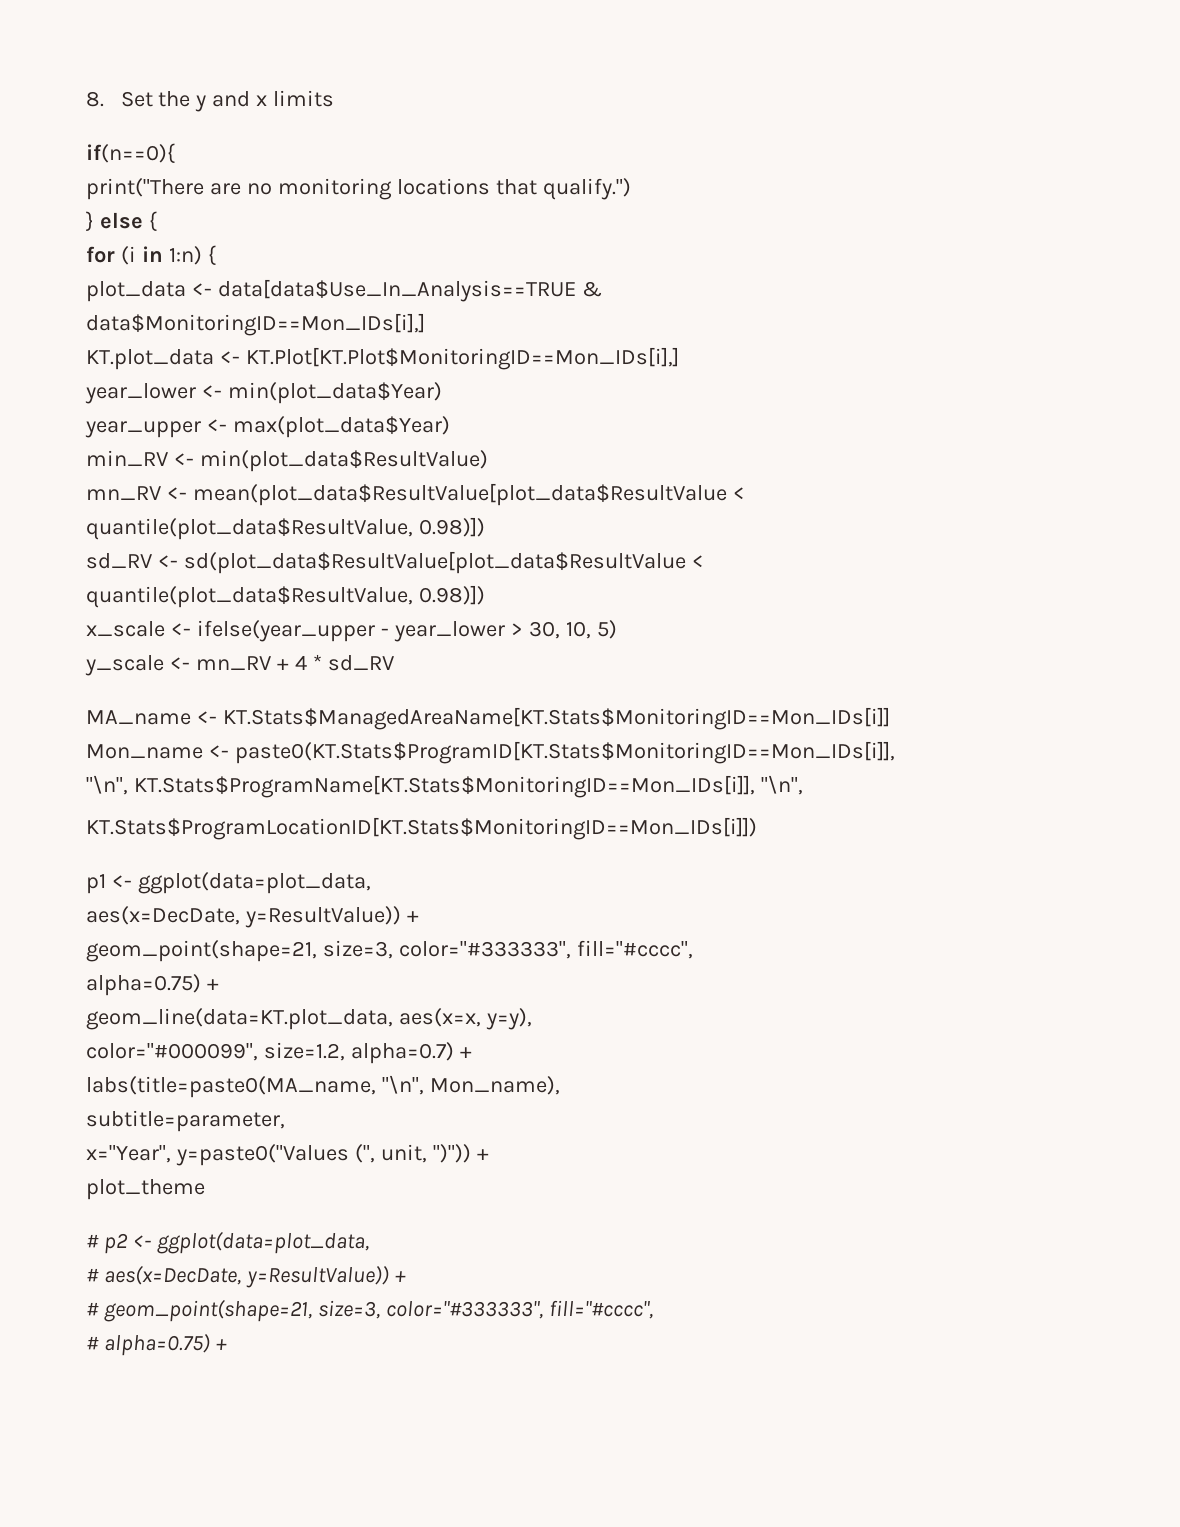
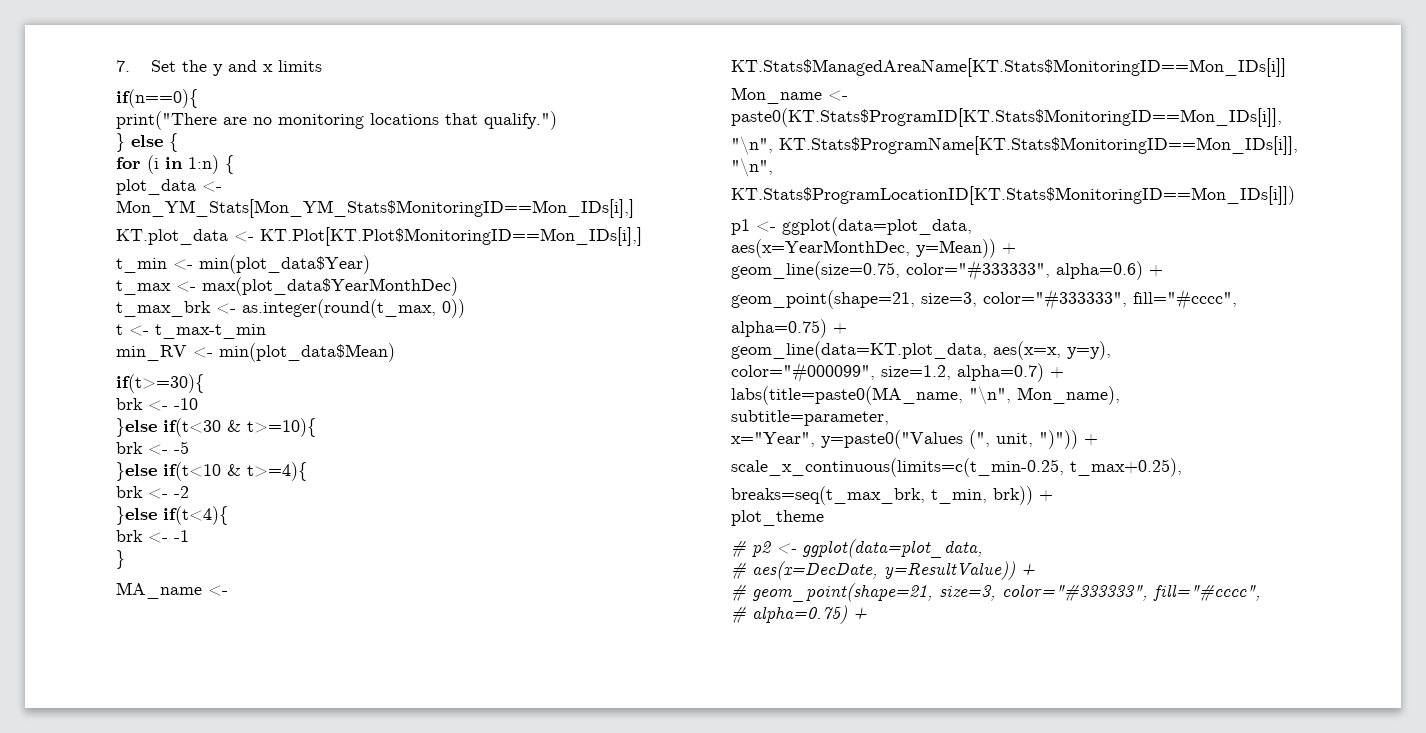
- 8. Set the y and x limits
+ 7. Set the y and x limits
- plot_data <- data[data$Use_In_Analysis==TRUE &
- data$MonitoringID==Mon_IDs[i],]
+ plot_data <- Mon_YM_Stats[Mon_YM_Stats$MonitoringID==Mon_IDs[i],]
- year_lower <- min(plot_data$Year)
+ t_min <- min(plot_data$Year)
- year_upper <- max(plot_data$Year)
- min_RV <- min(plot_data$ResultValue)
- mn_RV <- mean(plot_data$ResultValue[plot_data$ResultValue <
- quantile(plot_data$ResultValue, 0.98)])
- sd_RV <- sd(plot_data$ResultValue[plot_data$ResultValue <
- quantile(plot_data$ResultValue, 0.98)])
- x_scale <- ifelse(year_upper - year_lower > 30, 10, 5)
- y_scale <- mn_RV + 4 * sd_RV
+ t_max <- max(plot_data$YearMonthDec)
+ t_max_brk <- as.integer(round(t_max, 0))
+ t <- t_max-t_min
+ min_RV <- min(plot_data$Mean)
+ if(t>=30){
+ brk <- -10
+ }else if(t<30 & t>=10){
+ brk <- -5
+ }else if(t<10 & t>=4){
+ brk <- -2
+ }else if(t<4){
+ brk <- -1
+ }
  p1 <- ggplot(data=plot_data,
- aes(x=DecDate, y=ResultValue)) +
+ aes(x=YearMonthDec, y=Mean)) +
+ geom_line(size=0.75, color="#333333", alpha=0.6) +
+ scale_x_continuous(limits=c(t_min-0.25, t_max+0.25),
+ breaks=seq(t_max_brk, t_min, brk)) +

